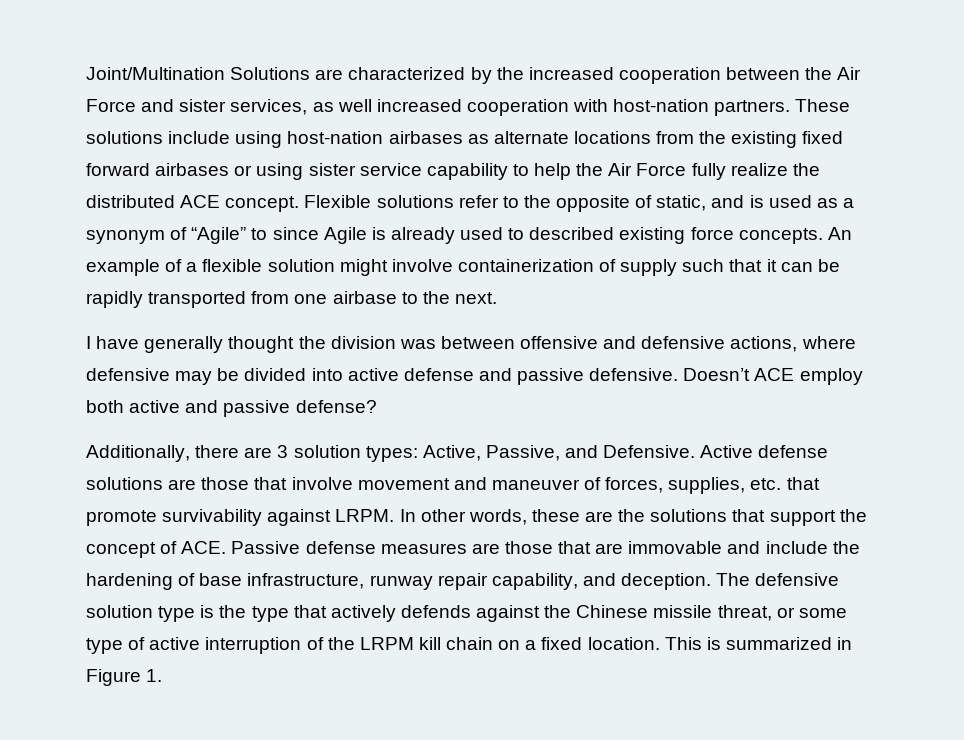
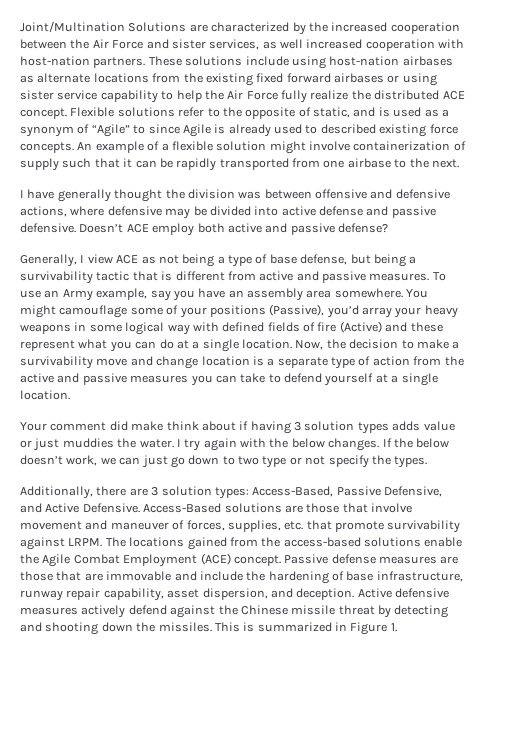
+ Generally, I view ACE as not being a type of base defense, but being a survivability tactic that is different from active and passive measures. To use an Army example, say you have an assembly area somewhere. You might camouflage some of your positions (Passive), you’d array your heavy weapons in some logical way with defined fields of fire (Active) and these represent what you can do at a single location. Now, the decision to make a survivability move and change location is a separate type of action from the active and passive measures you can take to defend yourself at a single location.
+ Your comment did make think about if having 3 solution types adds value or just muddies the water. I try again with the below changes. If the below doesn’t work, we can just go down to two type or not specify the types.
- Additionally, there are 3 solution types: Active, Passive, and Defensive. Active defense solutions are those that involve movement and maneuver of forces, supplies, etc. that promote survivability against LRPM.
+ Additionally, there are 3 solution types: Access-Based, Passive Defensive, and Active Defensive. Access-Based solutions are those that involve movement and maneuver of forces, supplies, etc. that promote survivability against LRPM.
- In other words, these are the solutions that support the concept of ACE. Passive defense measures are those that are immovable and include the hardening of base infrastructure, runway repair capability, and deception. The defensive solution type is the type that actively defends against the Chinese missile threat, or some type of active interruption of the LRPM kill chain on a fixed location.
+ The locations gained from the access-based solutions enable the Agile Combat Employment (ACE) concept. Passive defense measures are those that are immovable and include the hardening of base infrastructure, runway repair capability, asset dispersion, and deception. Active defensive measures actively defend against the Chinese missile threat by detecting and shooting down the missiles.

